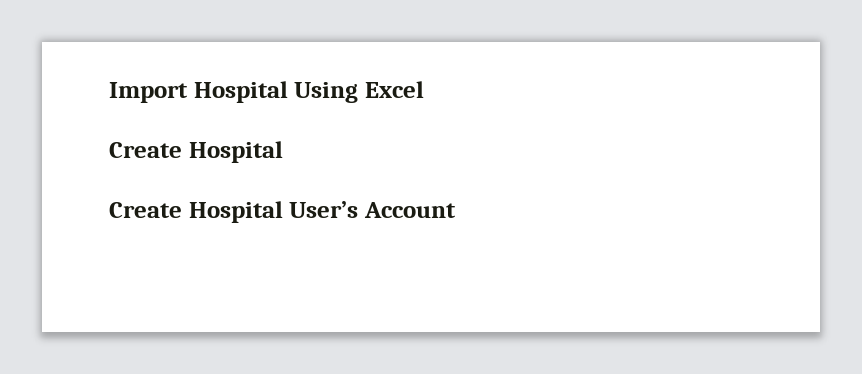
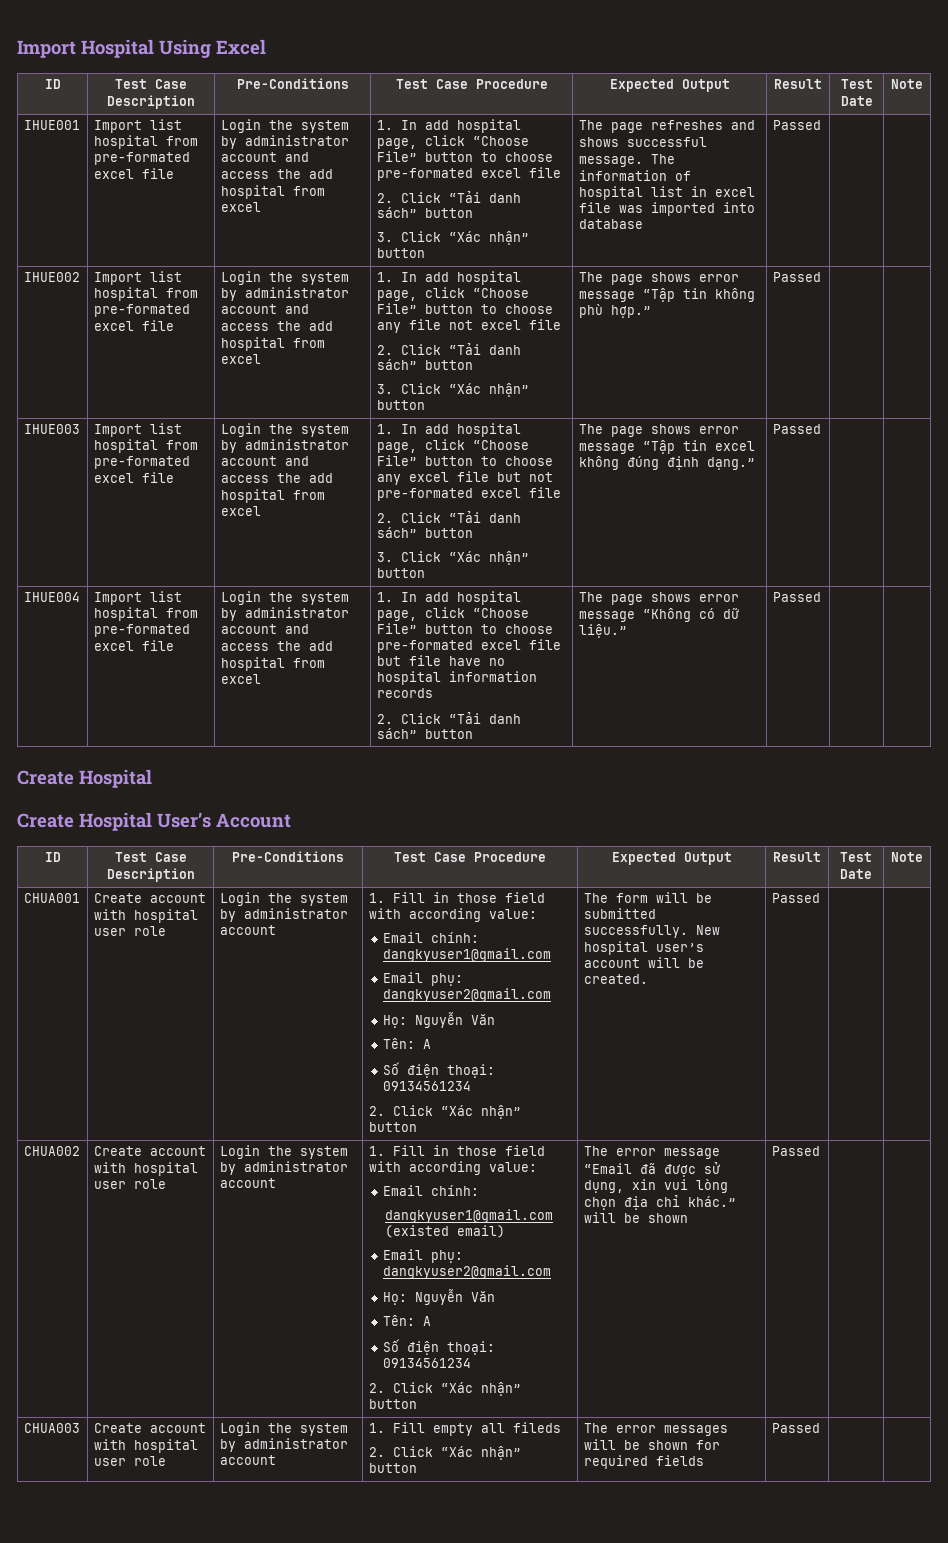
  Import Hospital Using Excel
+ ID | Test Case Description | Pre-Conditions | Test Case Procedure | Expected Output | Result | Test Date | Note
+ IHUE001 | Import list hospital from pre-formated excel file | Login the system by administrator account and access the add hospital from excel | 1. In add hospital page, click “Choose File” button to choose pre-formated excel file
+ 2. Click “Tải danh sách” button
+ 3. Click “Xác nhận” button | The page refreshes and shows successful message. The information of hospital list in excel file was imported into database | Passed | |
+ IHUE002 | Import list hospital from pre-formated excel file | Login the system by administrator account and access the add hospital from excel | 1. In add hospital page, click “Choose File” button to choose any file not excel file
+ 2. Click “Tải danh sách” button
+ 3. Click “Xác nhận” button | The page shows error message “Tập tin không phù hợp.” | Passed | |
+ IHUE003 | Import list hospital from pre-formated excel file | Login the system by administrator account and access the add hospital from excel | 1. In add hospital page, click “Choose File” button to choose any excel file but not pre-formated excel file
+ 2. Click “Tải danh sách” button
+ 3. Click “Xác nhận” button | The page shows error message “Tập tin excel không đúng định dạng.” | Passed | |
+ IHUE004 | Import list hospital from pre-formated excel file | Login the system by administrator account and access the add hospital from excel | 1. In add hospital page, click “Choose File” button to choose pre-formated excel file but file have no hospital information records
+ 2. Click “Tải danh sách” button | The page shows error message “Không có dữ liệu.” | Passed
  Create Hospital User’s Account
+ ID | Test Case Description | Pre-Conditions | Test Case Procedure | Expected Output | Result | Test Date | Note
+ CHUA001 | Create account with hospital user role | Login the system by administrator account | 1. Fill in those field with according value:
+ Email chính: dangkyuser1@gmail.com
+ Email phụ: dangkyuser2@gmail.com
+ Họ: Nguyễn Văn
+ Tên: A
+ Số điện thoại: 09134561234
+ 2. Click “Xác nhận” button | The form will be submitted successfully. New hospital user’s account will be created. | Passed | |
+ CHUA002 | Create account with hospital user role | Login the system by administrator account | 1. Fill in those field with according value:
+ Email chính:
+ dangkyuser1@gmail.com (existed email)
+ Email phụ: dangkyuser2@gmail.com
+ Họ: Nguyễn Văn
+ Tên: A
+ Số điện thoại: 09134561234
+ 2. Click “Xác nhận” button | The error message “Email đã được sử dụng, xin vui lòng chọn địa chỉ khác.” will be shown | Passed | |
+ CHUA003 | Create account with hospital user role | Login the system by administrator account | 1. Fill empty all fileds
+ 2. Click “Xác nhận” button | The error messages will be shown for required fields | Passed | |

